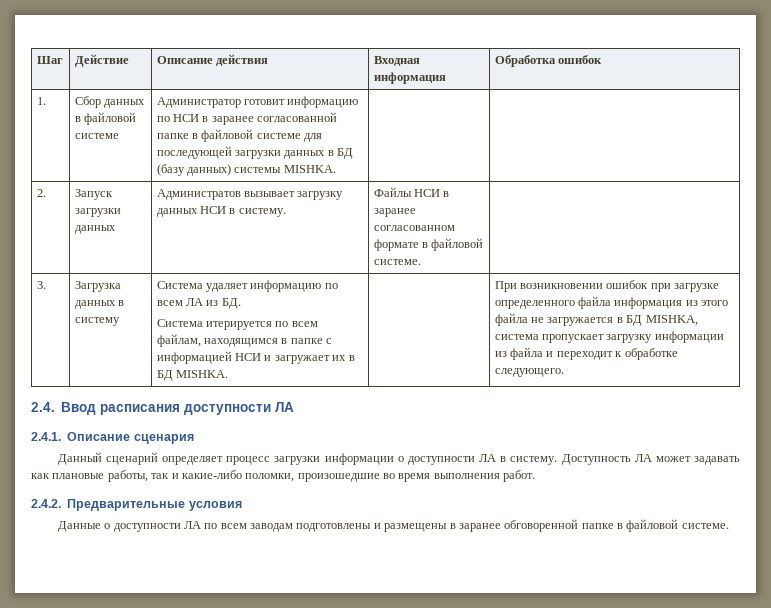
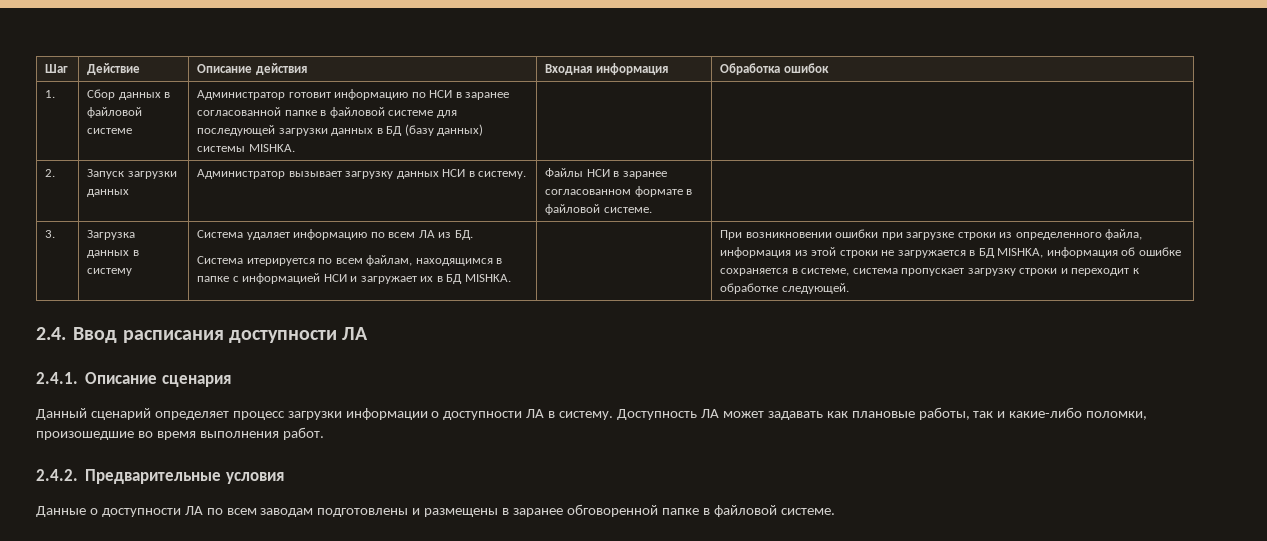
- 2. | Запуск загрузки данных | Администратов вызывает загрузку данных НСИ в систему. | Файлы НСИ в заранее согласованном формате в файловой системе. |
+ 2. | Запуск загрузки данных | Администратор вызывает загрузку данных НСИ в систему. | Файлы НСИ в заранее согласованном формате в файловой системе. |
- При возникновении ошибок при загрузке определенного файла информация из этого файла не загружается в БД MISHKA, система пропускает загрузку информации из файла и переходит к обработке следующего.
+ При возникновении ошибки при загрузке строки из определенного файла, информация из этой строки не загружается в БД MISHKA, информация об ошибке сохраняется в системе, система пропускает загрузку строки и переходит к обработке следующей.

